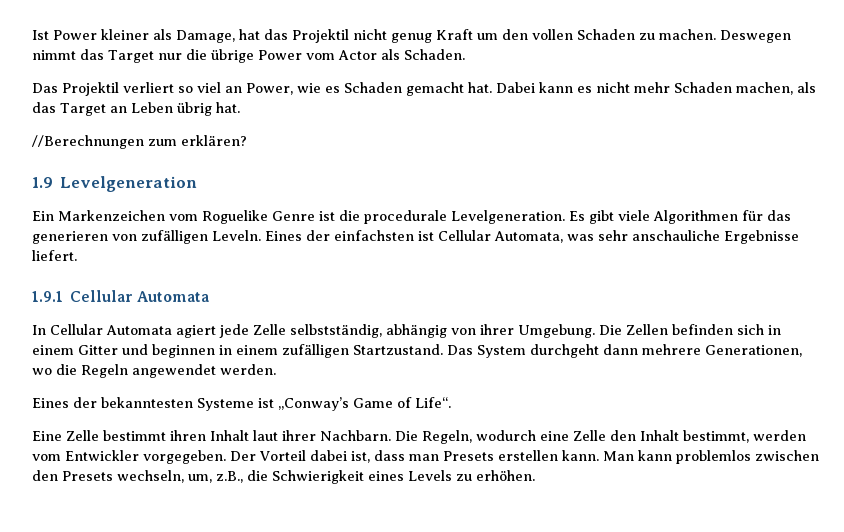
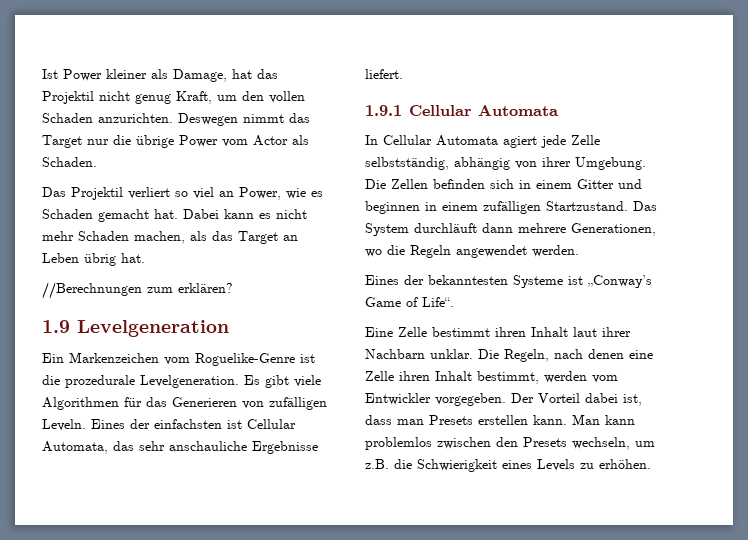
- Ist Power kleiner als Damage, hat das Projektil nicht genug Kraft um den vollen Schaden zu machen.
+ Ist Power kleiner als Damage, hat das Projektil nicht genug Kraft, um den vollen Schaden anzurichten.
- Ein Markenzeichen vom Roguelike Genre ist die procedurale Levelgeneration.
+ Ein Markenzeichen vom Roguelike-Genre ist die prozedurale Levelgeneration.
- Es gibt viele Algorithmen für das generieren von zufälligen Leveln.
+ Es gibt viele Algorithmen für das Generieren von zufälligen Leveln.
- Eines der einfachsten ist Cellular Automata, was sehr anschauliche Ergebnisse liefert.
+ Eines der einfachsten ist Cellular Automata, das sehr anschauliche Ergebnisse liefert.
- Das System durchgeht dann mehrere Generationen, wo die Regeln angewendet werden.
+ Das System durchläuft dann mehrere Generationen, wo die Regeln angewendet werden.
- Eine Zelle bestimmt ihren Inhalt laut ihrer Nachbarn. Die Regeln, wodurch eine Zelle den Inhalt bestimmt, werden vom Entwickler vorgegeben.
+ Eine Zelle bestimmt ihren Inhalt laut ihrer Nachbarn unklar. Die Regeln, nach denen eine Zelle ihren Inhalt bestimmt, werden vom Entwickler vorgegeben.
- Man kann problemlos zwischen den Presets wechseln, um, z.B., die Schwierigkeit eines Levels zu erhöhen.
+ Man kann problemlos zwischen den Presets wechseln, um z.B. die Schwierigkeit eines Levels zu erhöhen.

